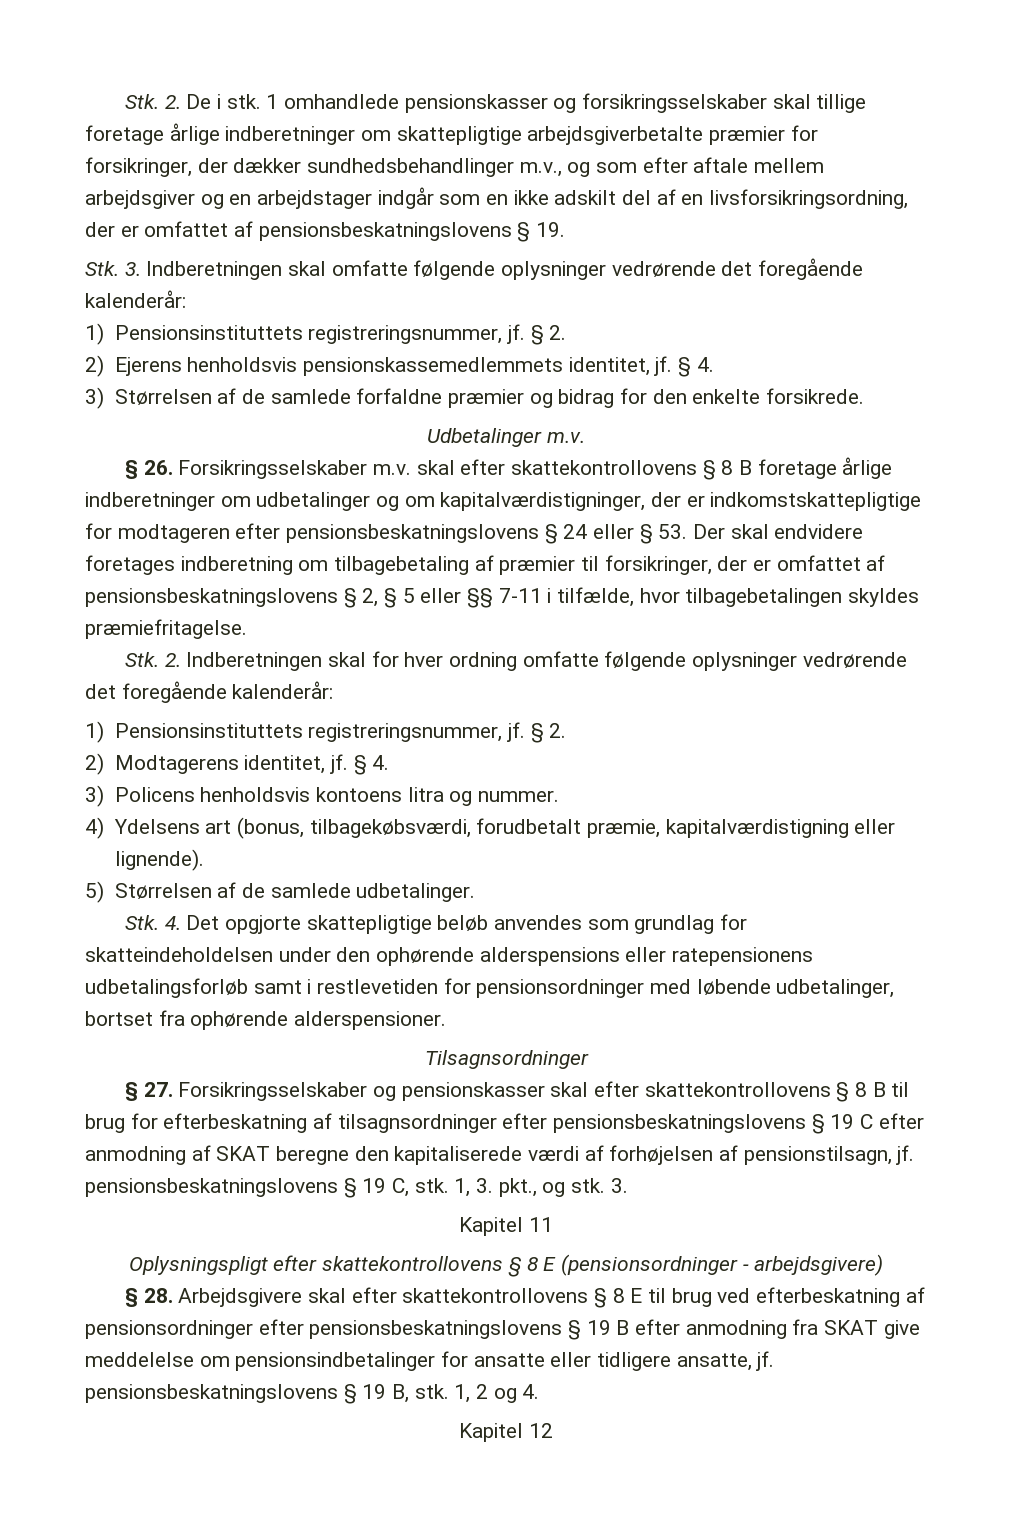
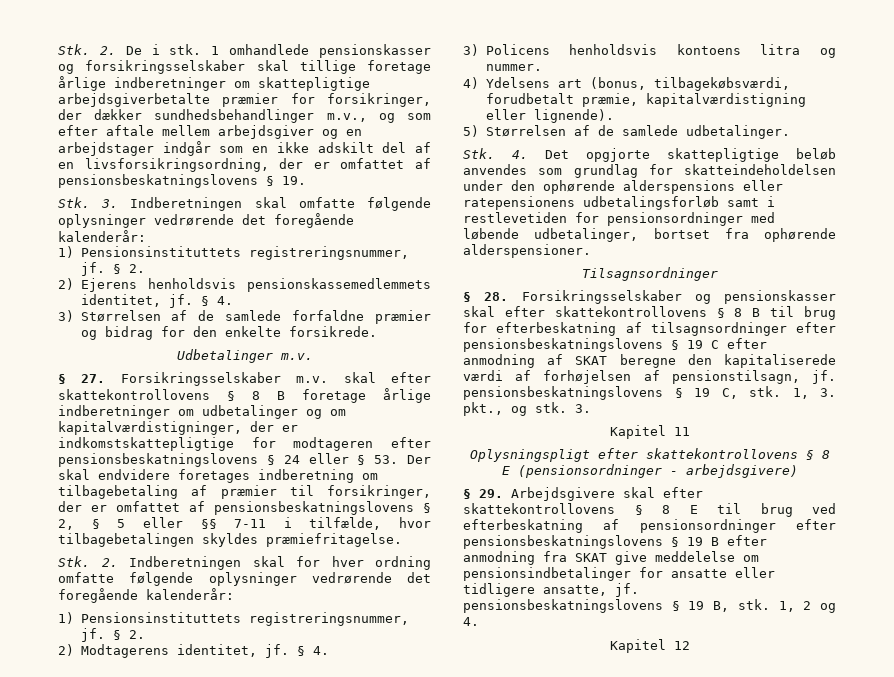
- § 26. Forsikringsselskaber m.v. skal efter skattekontrollovens § 8 B foretage årlige indberetninger om udbetalinger og om kapitalværdistigninger, der er indkomstskattepligtige for modtageren efter pensionsbeskatningslovens § 24 eller § 53. Der skal endvidere foretages indberetning om tilbagebetaling af præmier til forsikringer, der er omfattet af pensionsbeskatningslovens § 2, § 5 eller §§ 7-11 i tilfælde, hvor tilbagebetalingen skyldes præmiefritagelse.
+ § 27. Forsikringsselskaber m.v. skal efter skattekontrollovens § 8 B foretage årlige indberetninger om udbetalinger og om kapitalværdistigninger, der er indkomstskattepligtige for modtageren efter pensionsbeskatningslovens § 24 eller § 53. Der skal endvidere foretages indberetning om tilbagebetaling af præmier til forsikringer, der er omfattet af pensionsbeskatningslovens § 2, § 5 eller §§ 7-11 i tilfælde, hvor tilbagebetalingen skyldes præmiefritagelse.
- § 27. Forsikringsselskaber og pensionskasser skal efter skattekontrollovens § 8 B til brug for efterbeskatning af tilsagnsordninger efter pensionsbeskatningslovens § 19 C efter anmodning af SKAT beregne den kapitaliserede værdi af forhøjelsen af pensionstilsagn, jf. pensionsbeskatningslovens § 19 C, stk.
+ § 28. Forsikringsselskaber og pensionskasser skal efter skattekontrollovens § 8 B til brug for efterbeskatning af tilsagnsordninger efter pensionsbeskatningslovens § 19 C efter anmodning af SKAT beregne den kapitaliserede værdi af forhøjelsen af pensionstilsagn, jf. pensionsbeskatningslovens § 19 C, stk.
- § 28. Arbejdsgivere skal efter skattekontrollovens § 8 E til brug ved efterbeskatning af pensionsordninger efter pensionsbeskatningslovens § 19 B efter anmodning fra SKAT give meddelelse om pensionsindbetalinger for ansatte eller tidligere ansatte, jf. pensionsbeskatningslovens § 19 B, stk.
+ § 29. Arbejdsgivere skal efter skattekontrollovens § 8 E til brug ved efterbeskatning af pensionsordninger efter pensionsbeskatningslovens § 19 B efter anmodning fra SKAT give meddelelse om pensionsindbetalinger for ansatte eller tidligere ansatte, jf. pensionsbeskatningslovens § 19 B, stk.

